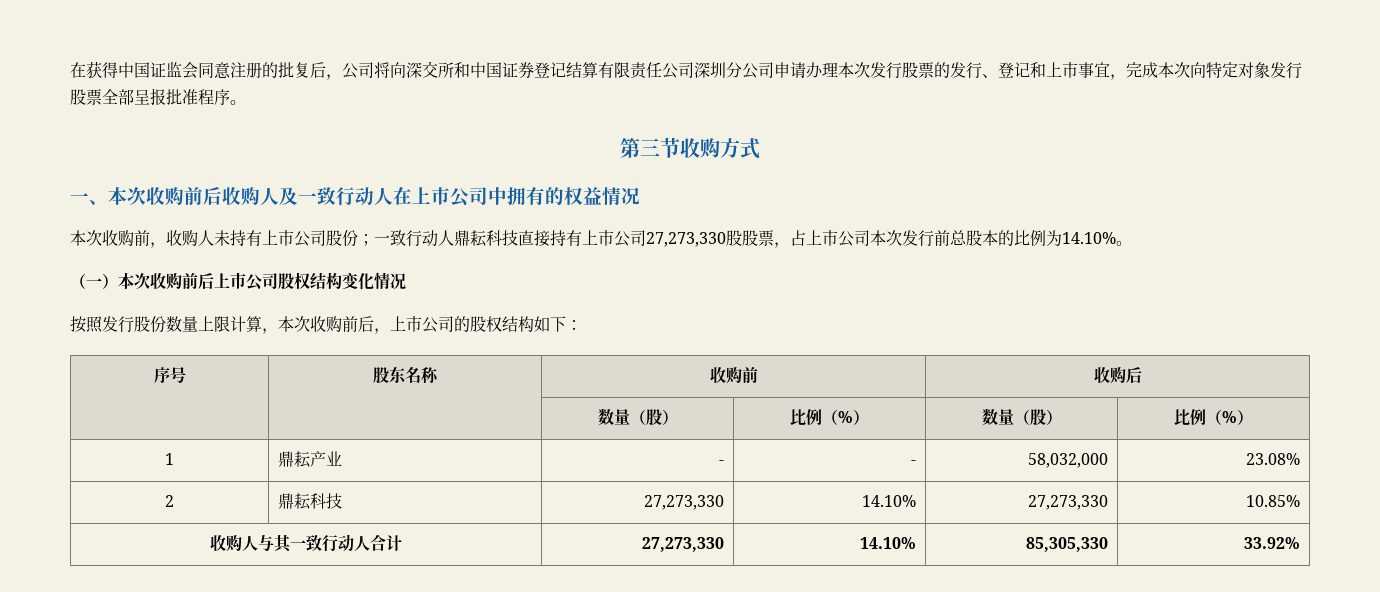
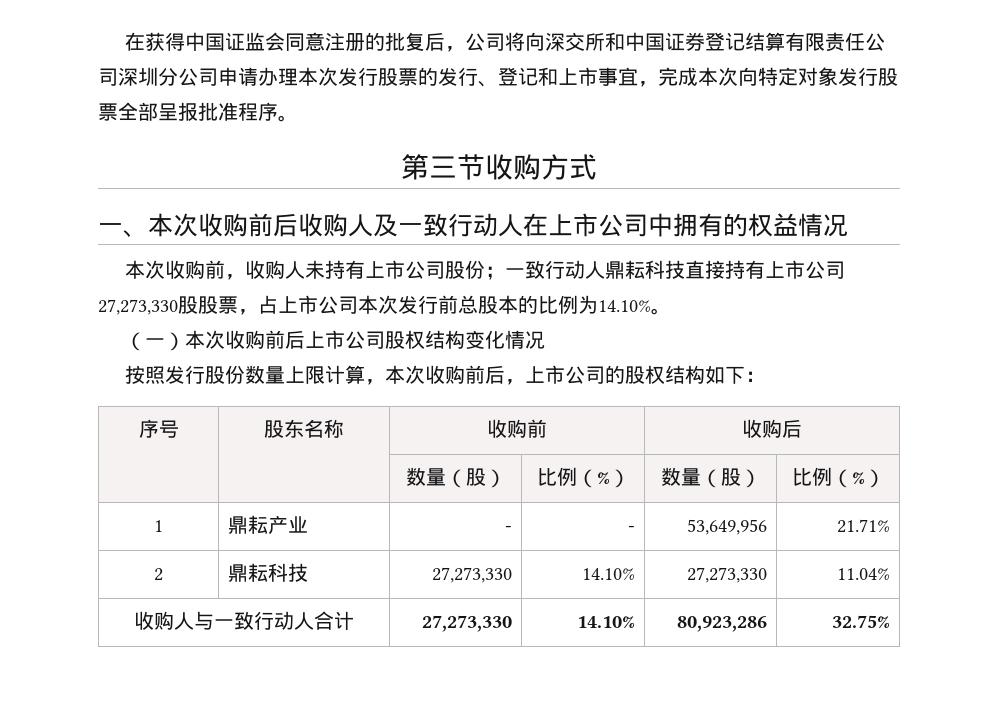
- 1 | 鼎耘产业 | - | - | 58,032,000 | 23.08%
+ 1 | 鼎耘产业 | - | - | 53,649,956 | 21.71%
- 2 | 鼎耘科技 | 27,273,330 | 14.10% | 27,273,330 | 10.85%
+ 2 | 鼎耘科技 | 27,273,330 | 14.10% | 27,273,330 | 11.04%
- 收购人与其一致行动人合计 | 27,273,330 | 14.10% | 85,305,330 | 33.92%
+ 收购人与一致行动人合计 | 27,273,330 | 14.10% | 80,923,286 | 32.75%

